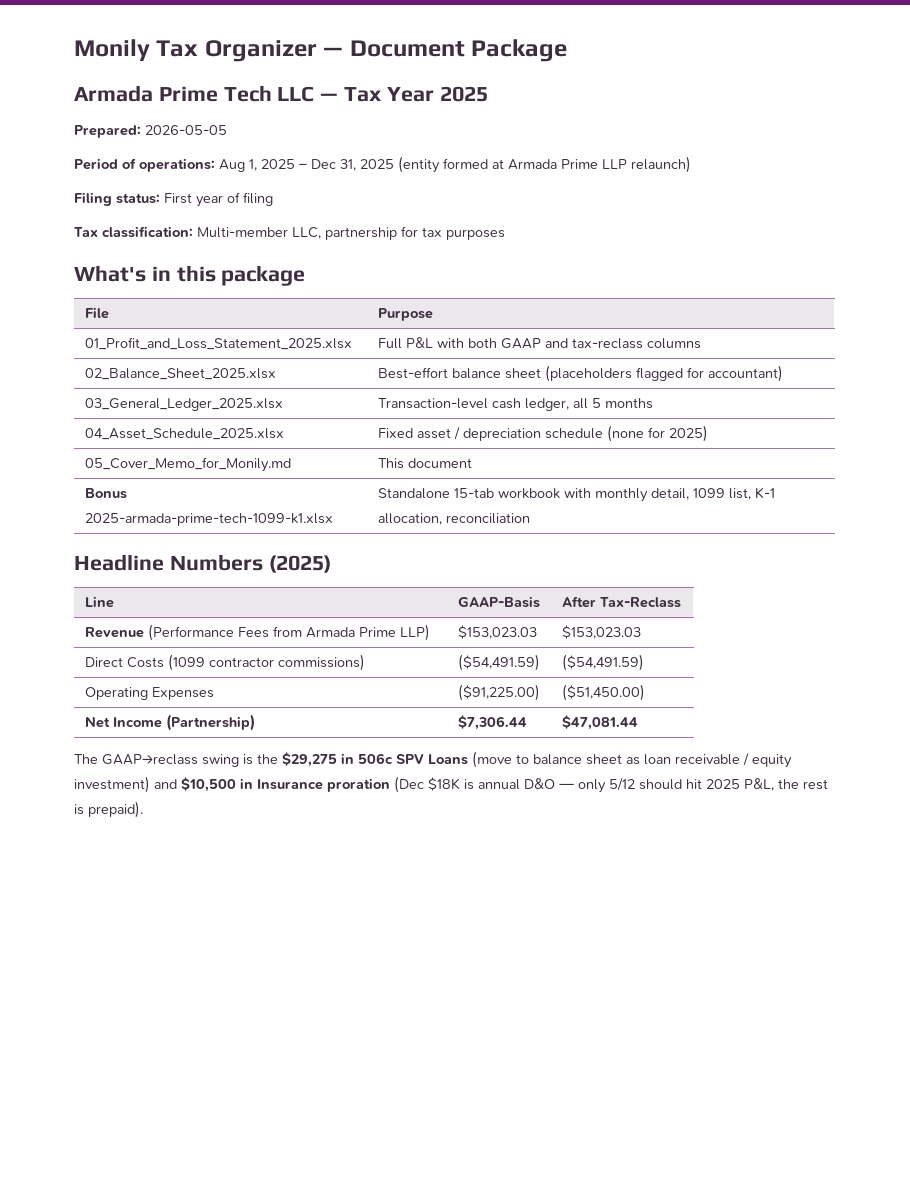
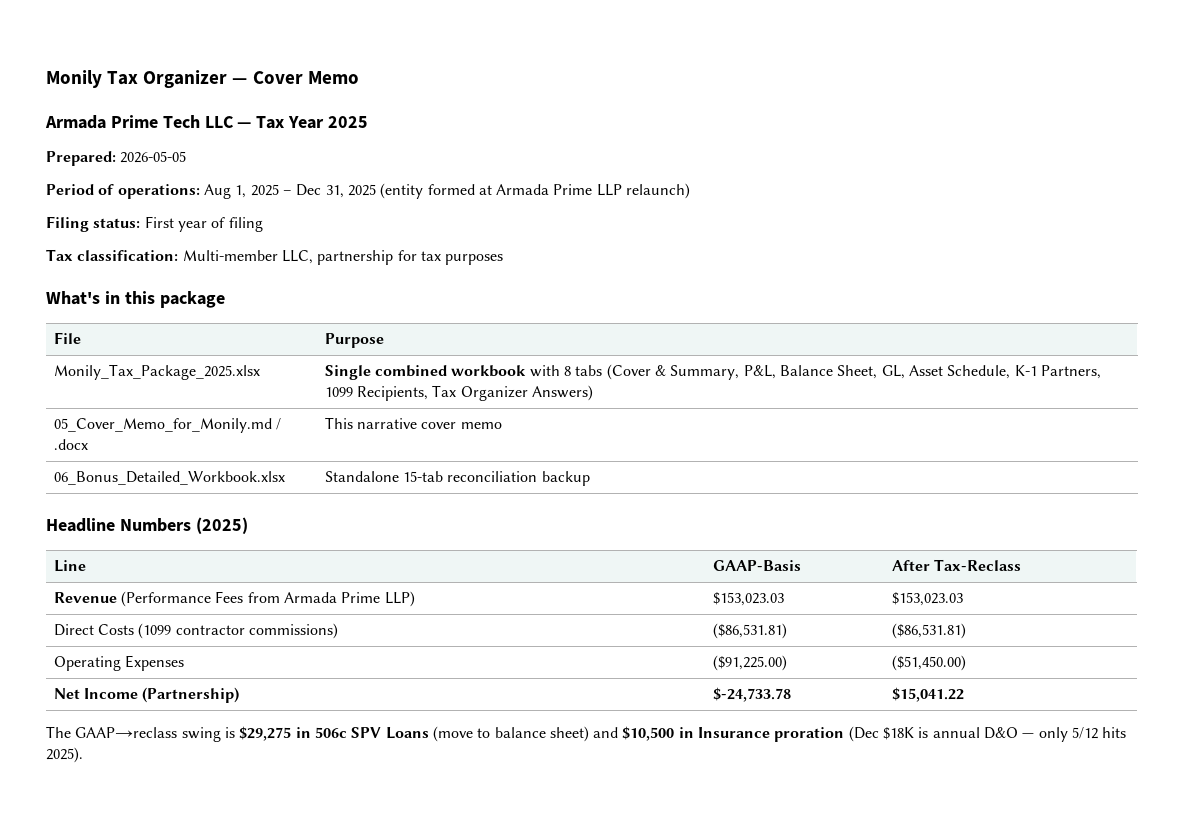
- Monily Tax Organizer — Document Package
+ Monily Tax Organizer — Cover Memo
- 01_Profit_and_Loss_Statement_2025.xlsx | Full P&L with both GAAP and tax-reclass columns
- 02_Balance_Sheet_2025.xlsx | Best-effort balance sheet (placeholders flagged for accountant)
- 03_General_Ledger_2025.xlsx | Transaction-level cash ledger, all 5 months
- 04_Asset_Schedule_2025.xlsx | Fixed asset / depreciation schedule (none for 2025)
+ Monily_Tax_Package_2025.xlsx | Single combined workbook with 8 tabs (Cover & Summary, P&L, Balance Sheet, GL, Asset Schedule, K-1 Partners, 1099 Recipients, Tax Organizer Answers)
- 05_Cover_Memo_for_Monily.md | This document
- Bonus 2025-armada-prime-tech-1099-k1.xlsx | Standalone 15-tab workbook with monthly detail, 1099 list, K-1 allocation, reconciliation
+ 05_Cover_Memo_for_Monily.md / .docx | This narrative cover memo
+ 06_Bonus_Detailed_Workbook.xlsx | Standalone 15-tab reconciliation backup
- Direct Costs (1099 contractor commissions) | ($54,491.59) | ($54,491.59)
+ Direct Costs (1099 contractor commissions) | ($86,531.81) | ($86,531.81)
- Net Income (Partnership) | $7,306.44 | $47,081.44
+ Net Income (Partnership) | $-24,733.78 | $15,041.22
- The GAAP→reclass swing is the $29,275 in 506c SPV Loans (move to balance sheet as loan receivable / equity investment) and $10,500 in Insurance proration (Dec $18K is annual D&O — only 5/12 should hit 2025 P&L, the rest is prepaid).
+ The GAAP→reclass swing is $29,275 in 506c SPV Loans (move to balance sheet) and $10,500 in Insurance proration (Dec $18K is annual D&O — only 5/12 hits 2025).

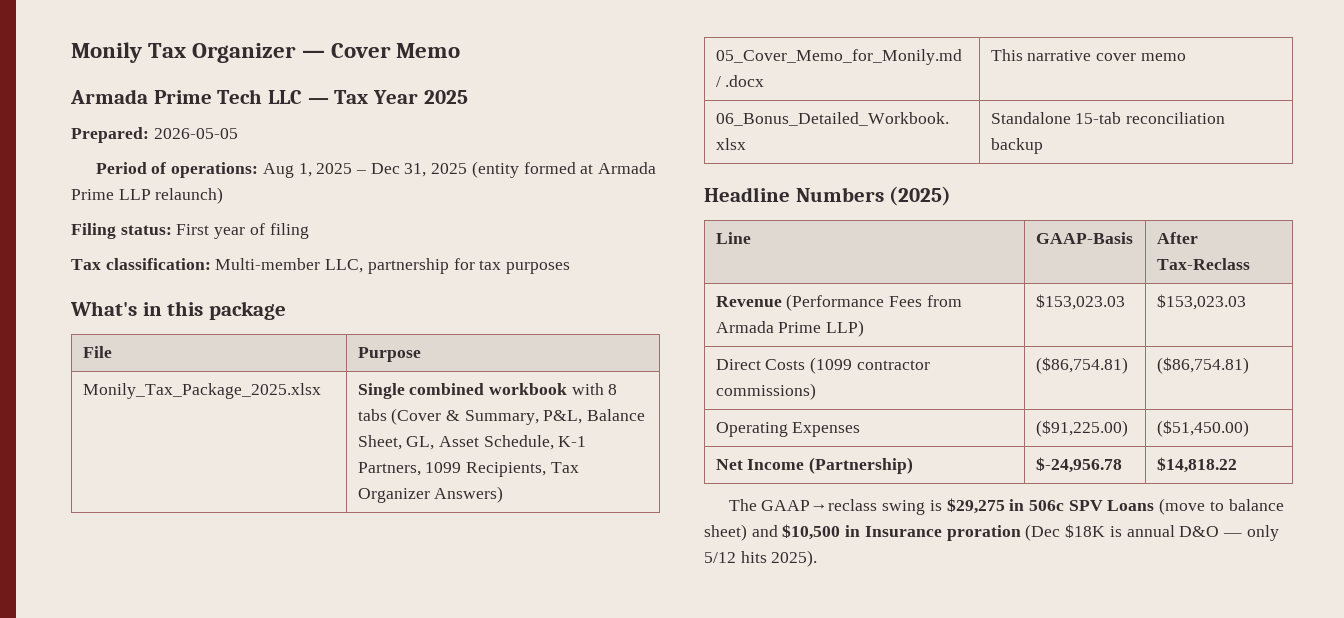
- Direct Costs (1099 contractor commissions) | ($86,531.81) | ($86,531.81)
+ Direct Costs (1099 contractor commissions) | ($86,754.81) | ($86,754.81)
- Net Income (Partnership) | $-24,733.78 | $15,041.22
+ Net Income (Partnership) | $-24,956.78 | $14,818.22

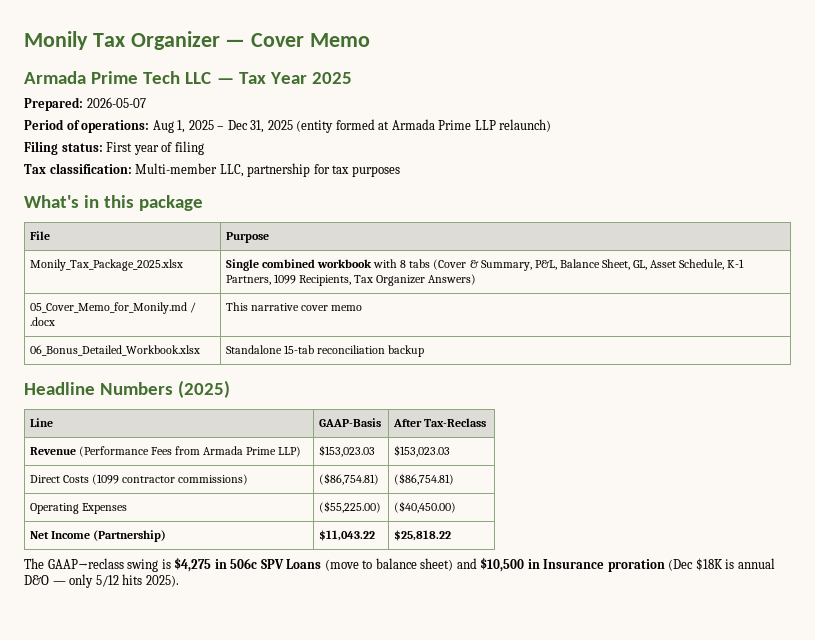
- Prepared: 2026-05-05
+ Prepared: 2026-05-07
- Operating Expenses | ($91,225.00) | ($51,450.00)
+ Operating Expenses | ($55,225.00) | ($40,450.00)
- Net Income (Partnership) | $-24,956.78 | $14,818.22
+ Net Income (Partnership) | $11,043.22 | $25,818.22
- The GAAP→reclass swing is $29,275 in 506c SPV Loans (move to balance sheet) and $10,500 in Insurance proration (Dec $18K is annual D&O — only 5/12 hits 2025).
+ The GAAP→reclass swing is $4,275 in 506c SPV Loans (move to balance sheet) and $10,500 in Insurance proration (Dec $18K is annual D&O — only 5/12 hits 2025).

